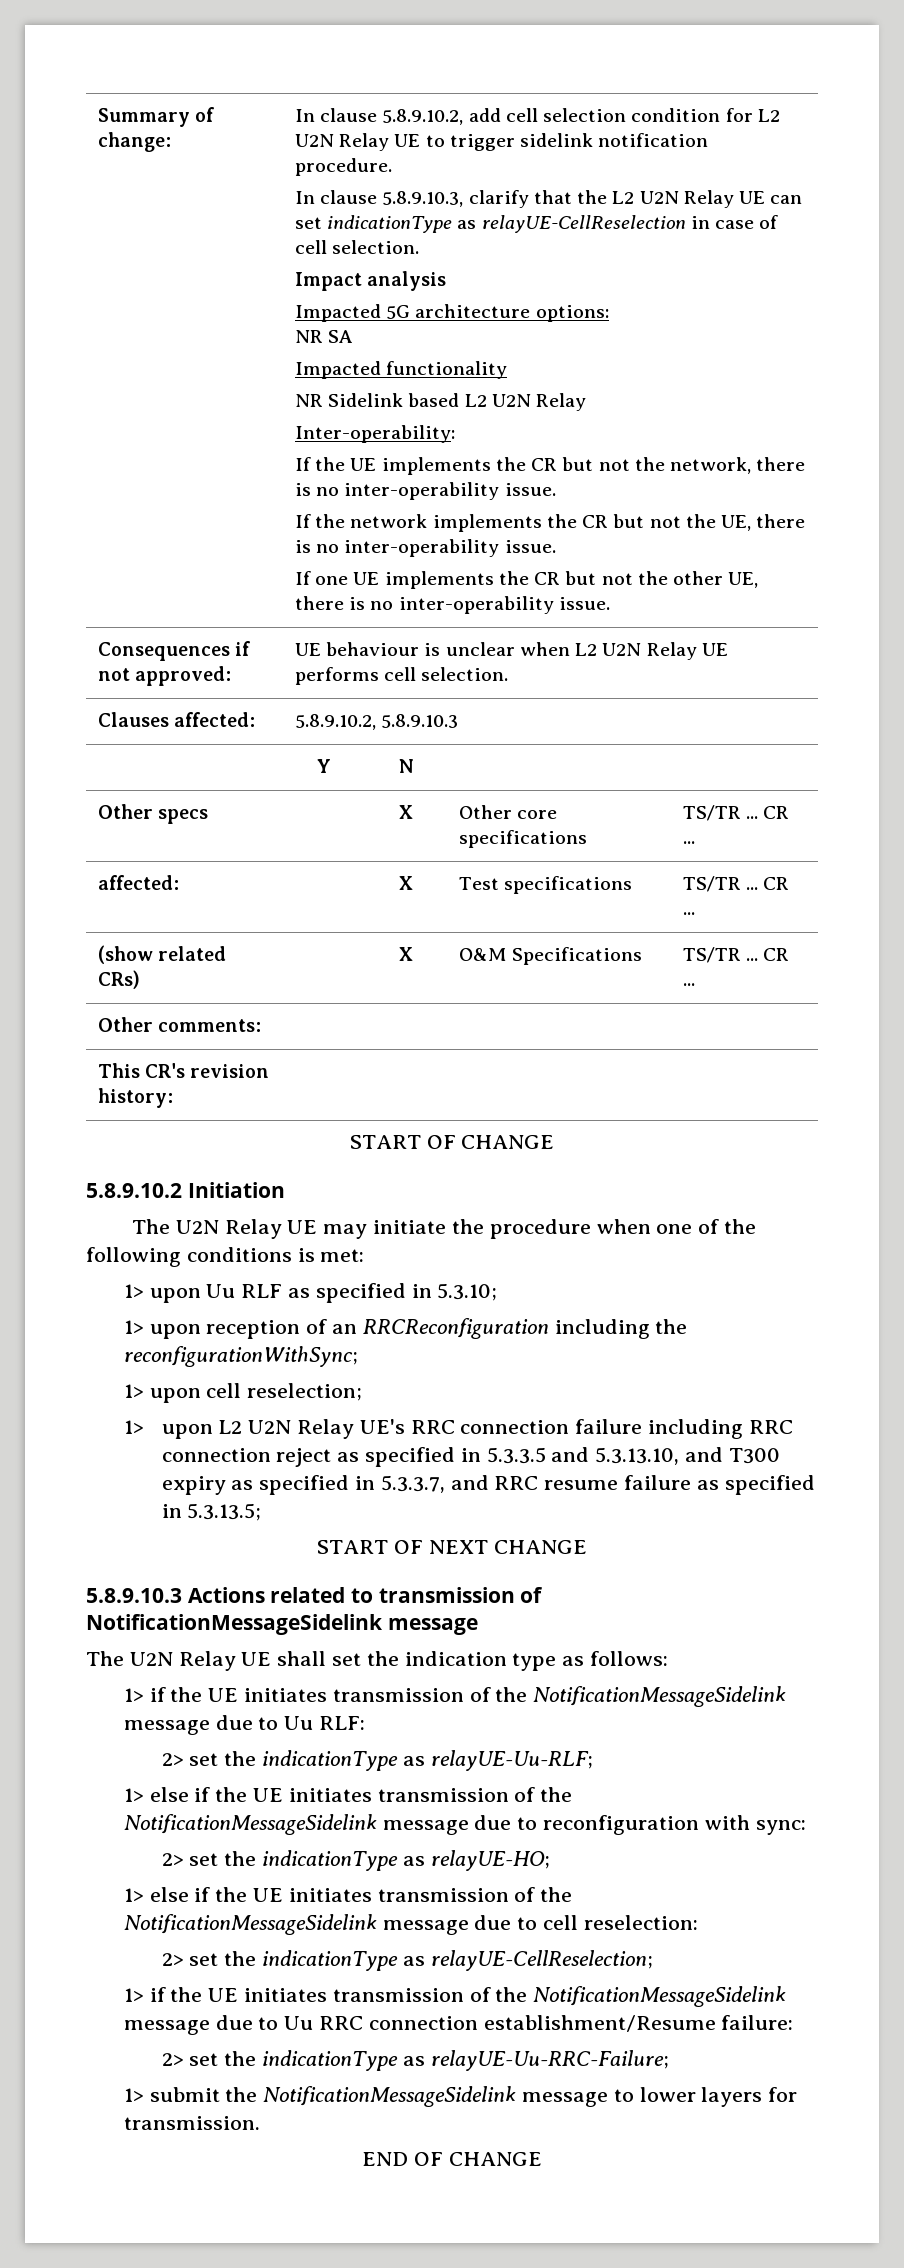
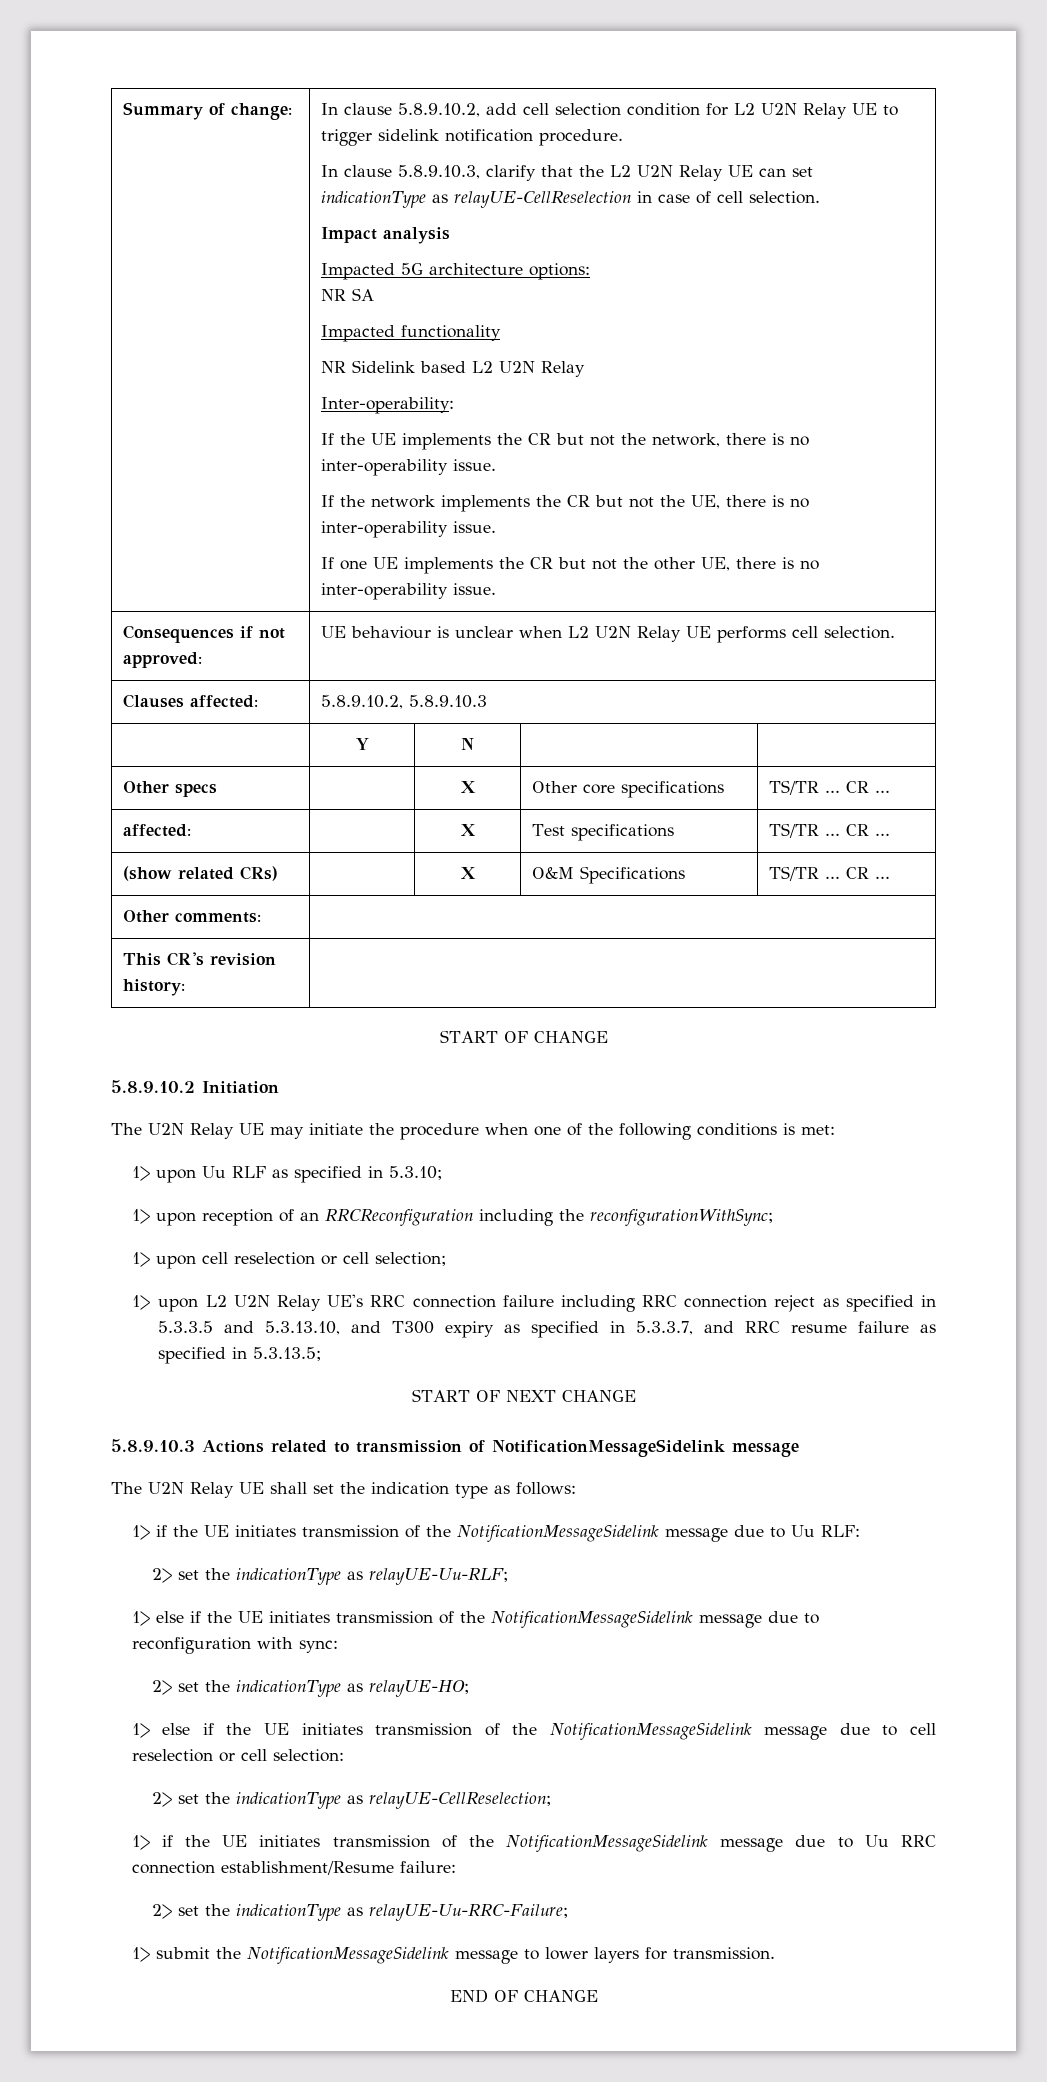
- 1> upon cell reselection;
+ 1> upon cell reselection or cell selection;
- 1> else if the UE initiates transmission of the NotificationMessageSidelink message due to cell reselection:
+ 1> else if the UE initiates transmission of the NotificationMessageSidelink message due to cell reselection or cell selection:

